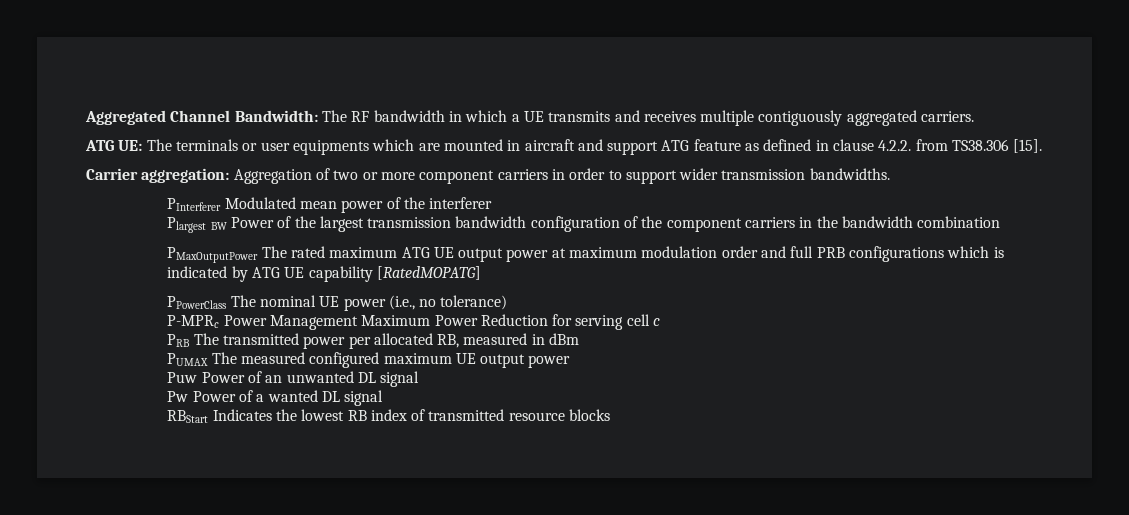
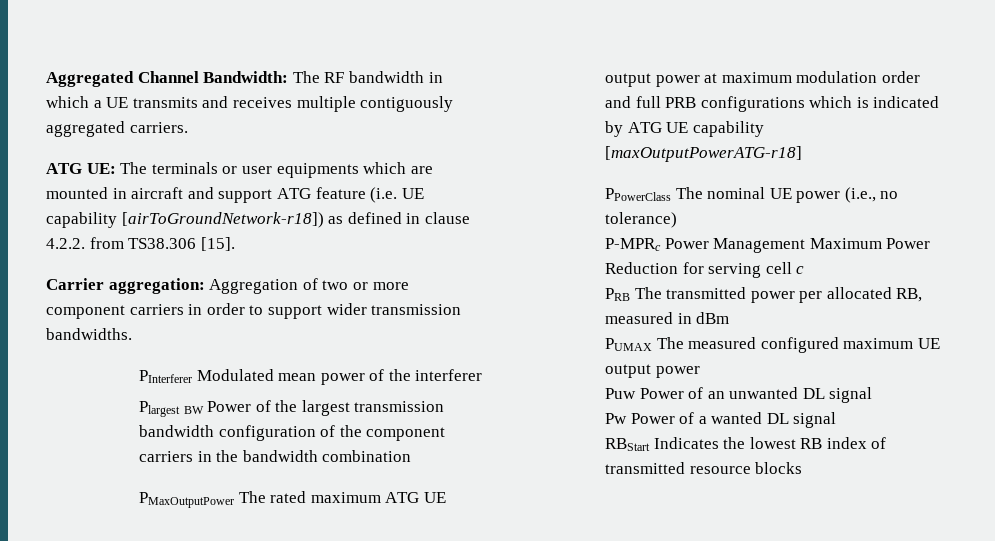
- ATG UE: The terminals or user equipments which are mounted in aircraft and support ATG feature as defined in clause 4.2.2. from TS38.306 [15].
+ ATG UE: The terminals or user equipments which are mounted in aircraft and support ATG feature (i.e. UE capability [airToGroundNetwork-r18]) as defined in clause 4.2.2. from TS38.306 [15].
- PMaxOutputPower The rated maximum ATG UE output power at maximum modulation order and full PRB configurations which is indicated by ATG UE capability [RatedMOPATG]
+ PMaxOutputPower The rated maximum ATG UE output power at maximum modulation order and full PRB configurations which is indicated by ATG UE capability [maxOutputPowerATG-r18]

